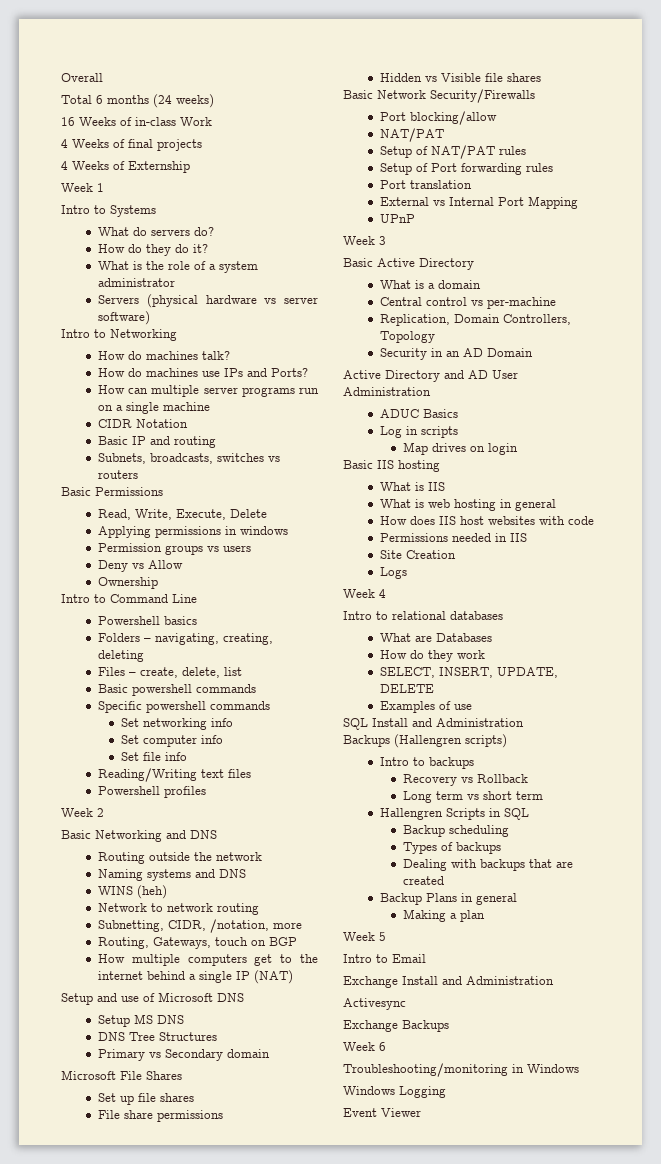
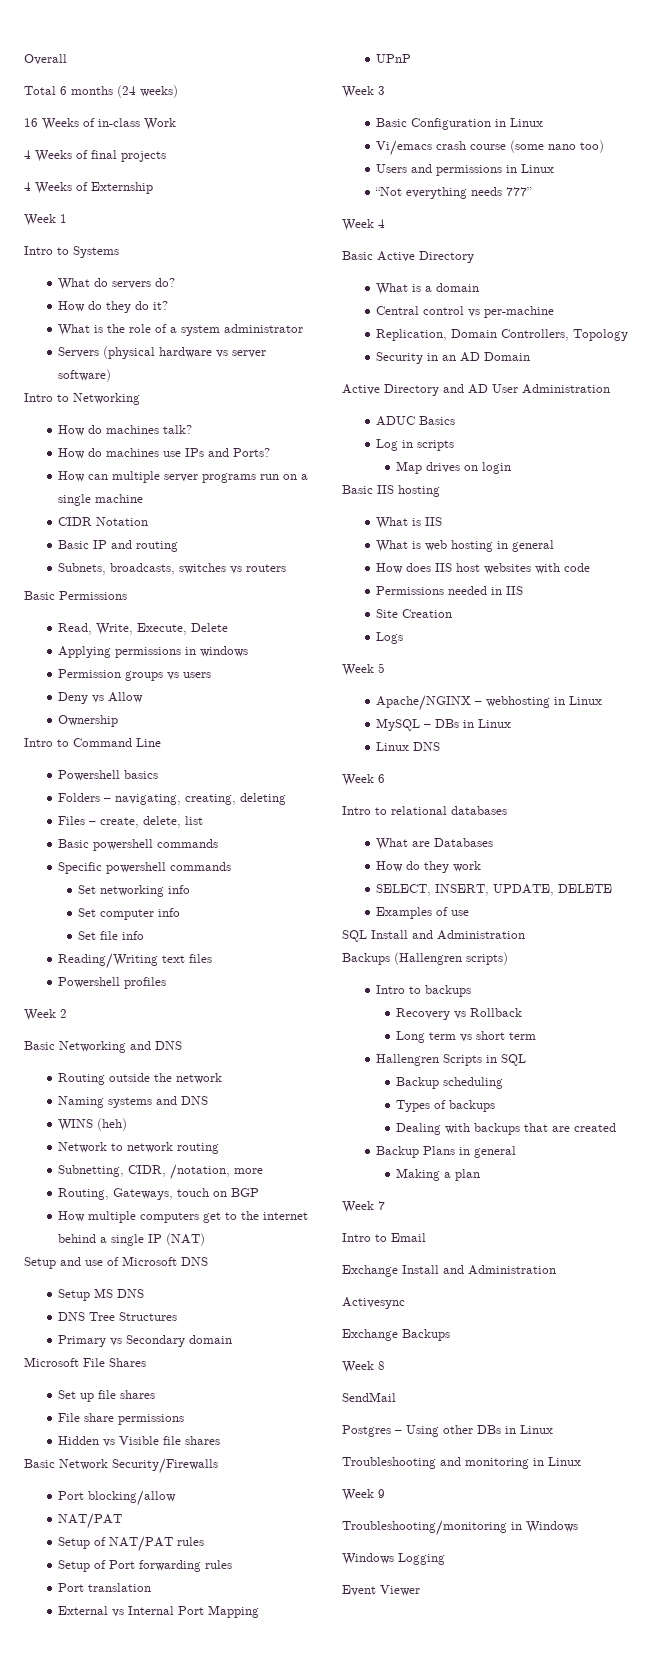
+ Basic Configuration in Linux
+ Vi/emacs crash course (some nano too)
+ Users and permissions in Linux
+ “Not everything needs 777”
+ Week 4
- Week 4
+ Week 5
+ Apache/NGINX – webhosting in Linux
+ MySQL – DBs in Linux
+ Linux DNS
+ Week 6
- Week 5
+ Week 7
- Week 6
+ Week 8
+ SendMail
+ Postgres – Using other DBs in Linux
+ Troubleshooting and monitoring in Linux
+ Week 9

